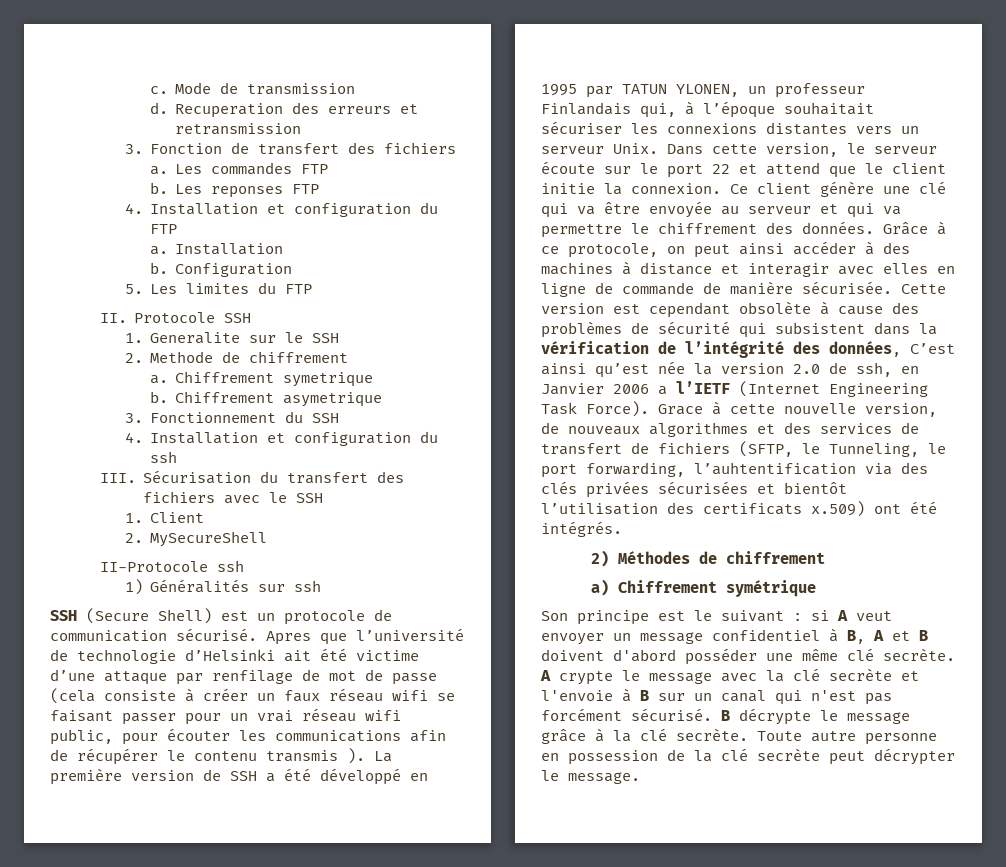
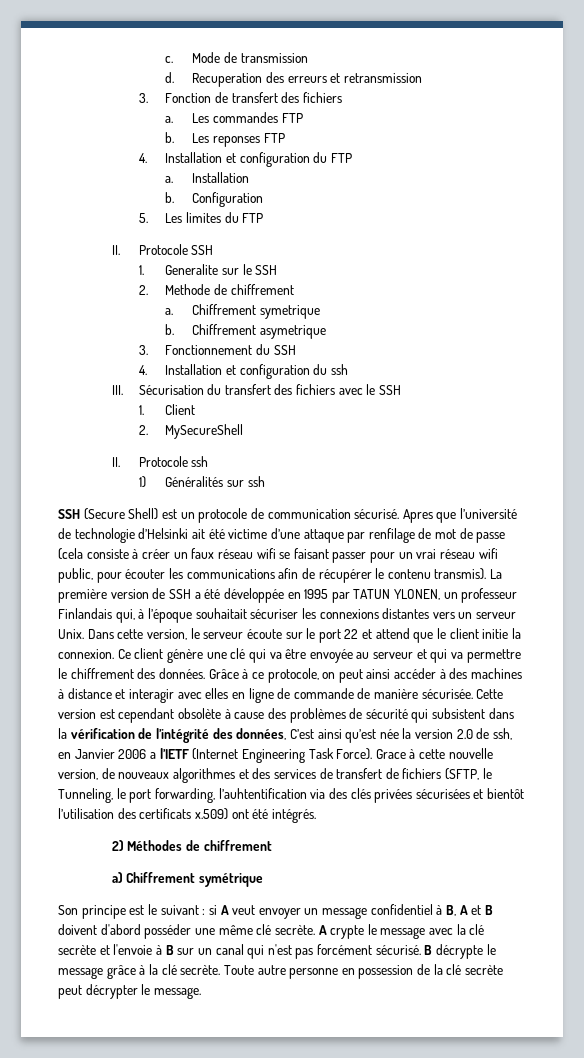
- II-Protocole ssh
+ II. Protocole ssh
- Apres que l’université de technologie d’Helsinki ait été victime d’une attaque par renfilage de mot de passe (cela consiste à créer un faux réseau wifi se faisant passer pour un vrai réseau wifi public, pour écouter les communications afin de récupérer le contenu transmis ).
+ Apres que l’université de technologie d’Helsinki ait été victime d’une attaque par renfilage de mot de passe (cela consiste à créer un faux réseau wifi se faisant passer pour un vrai réseau wifi public, pour écouter les communications afin de récupérer le contenu transmis).
- La première version de SSH a été développé en 1995 par TATUN YLONEN, un professeur Finlandais qui, à l’époque souhaitait sécuriser les connexions distantes vers un serveur Unix.
+ La première version de SSH a été développée en 1995 par TATUN YLONEN, un professeur Finlandais qui, à l’époque souhaitait sécuriser les connexions distantes vers un serveur Unix.

